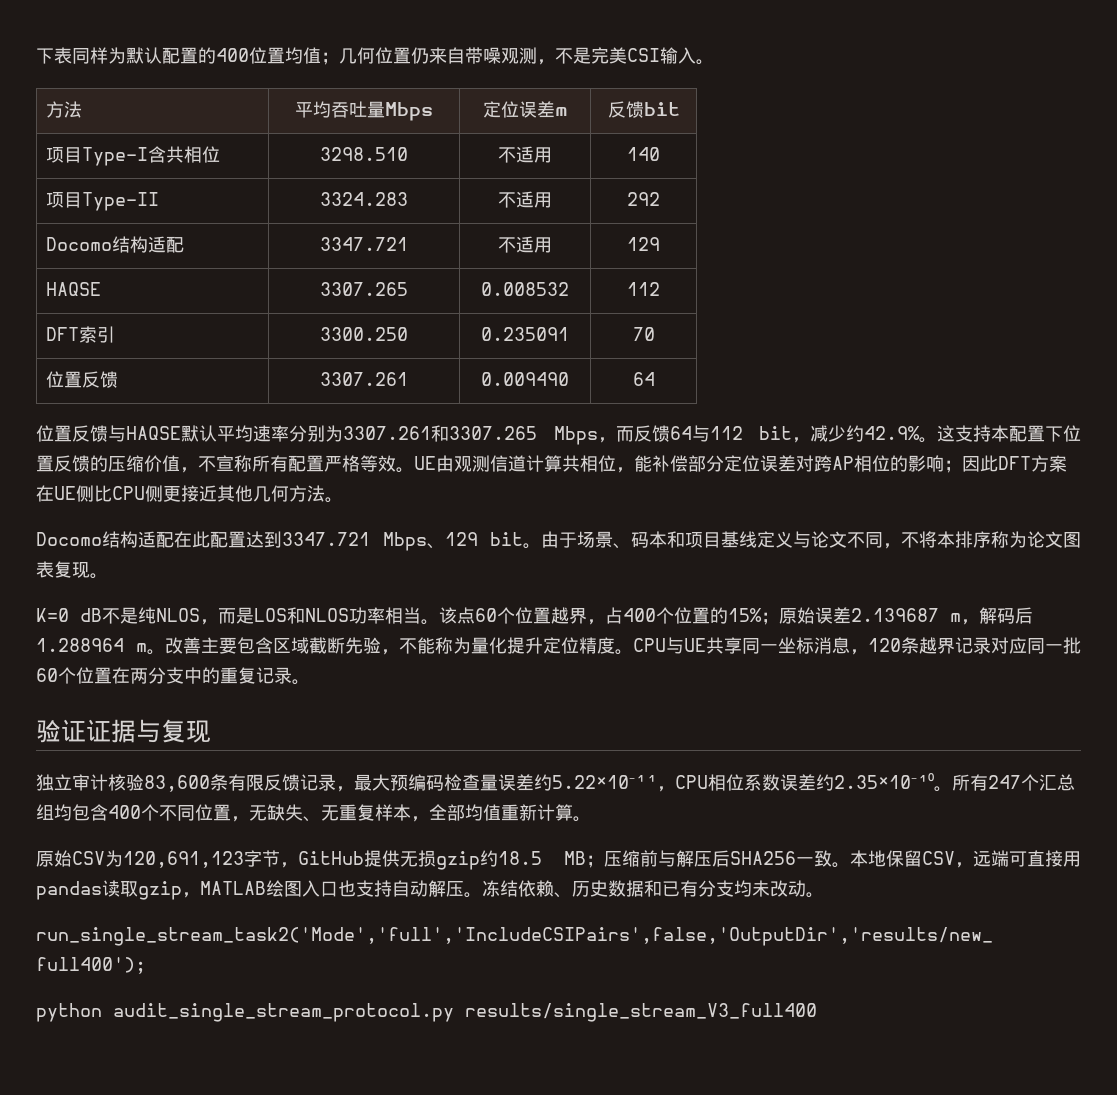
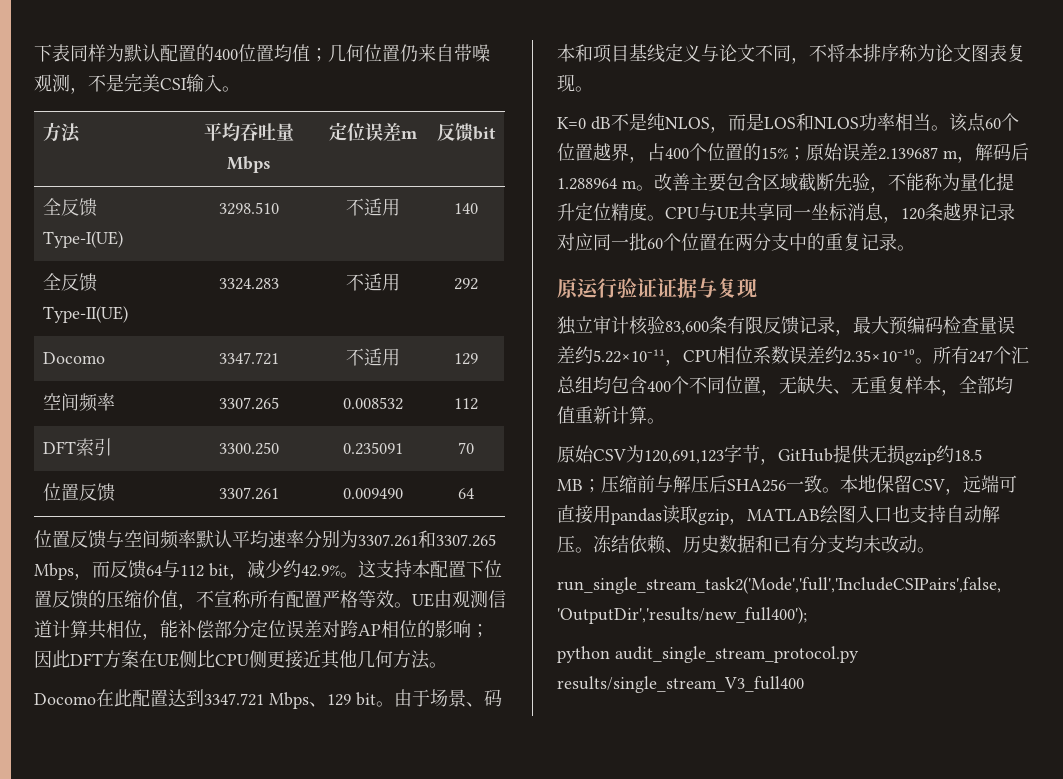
- 项目Type-I含共相位 | 3298.510 | 不适用 | 140
+ 全反馈Type-I(UE) | 3298.510 | 不适用 | 140
- 项目Type-II | 3324.283 | 不适用 | 292
+ 全反馈Type-II(UE) | 3324.283 | 不适用 | 292
- Docomo结构适配 | 3347.721 | 不适用 | 129
+ Docomo | 3347.721 | 不适用 | 129
- HAQSE | 3307.265 | 0.008532 | 112
+ 空间频率 | 3307.265 | 0.008532 | 112
- 位置反馈与HAQSE默认平均速率分别为3307.261和3307.265 Mbps，而反馈64与112 bit，减少约42.9%。
+ 位置反馈与空间频率默认平均速率分别为3307.261和3307.265 Mbps，而反馈64与112 bit，减少约42.9%。
- Docomo结构适配在此配置达到3347.721 Mbps、129 bit。
+ Docomo在此配置达到3347.721 Mbps、129 bit。
- 验证证据与复现
+ 原运行验证证据与复现

